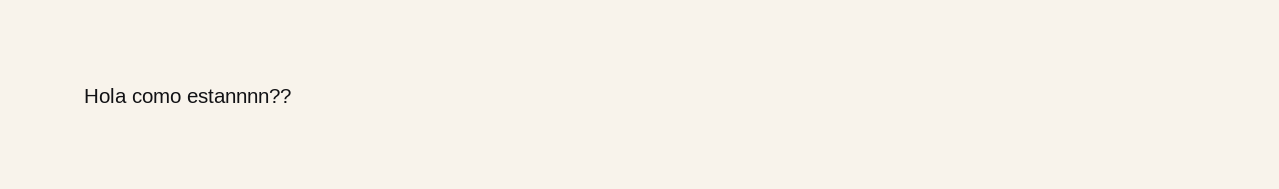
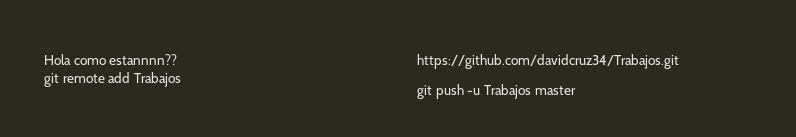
+ git remote add Trabajos https://github.com/davidcruz34/Trabajos.git
+ git push -u Trabajos master

